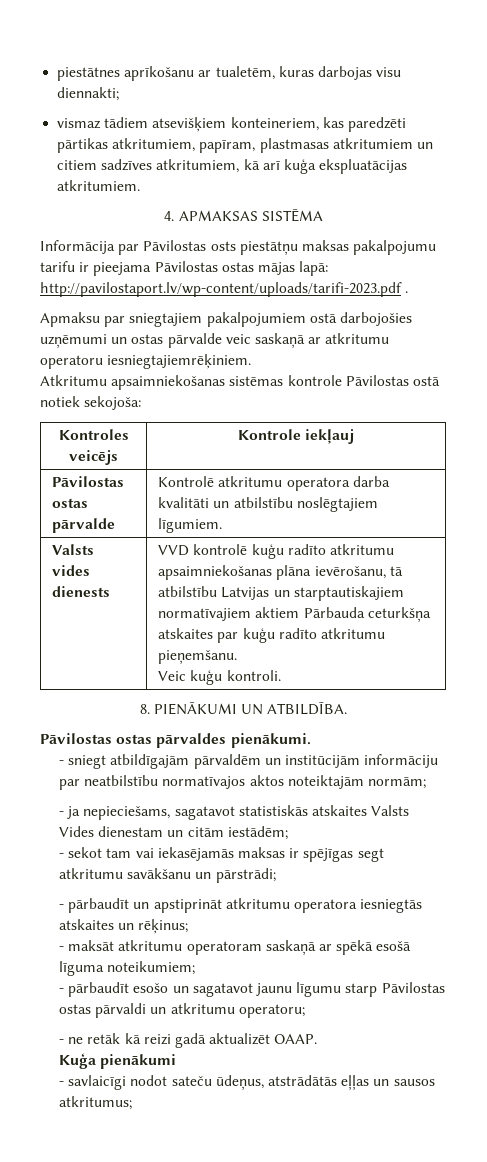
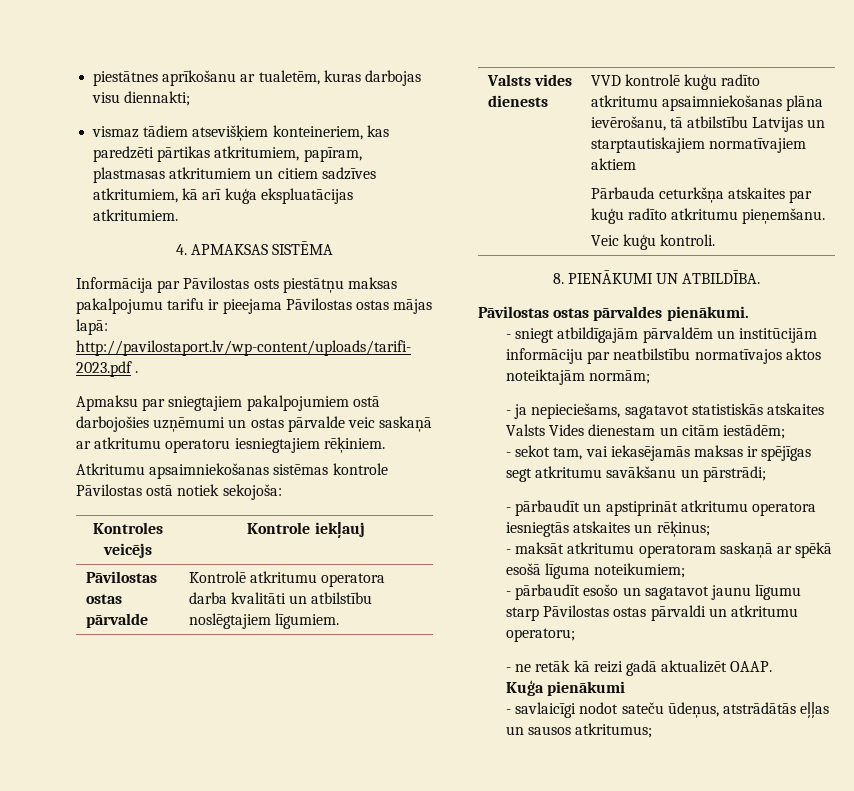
- Apmaksu par sniegtajiem pakalpojumiem ostā darbojošies uzņēmumi un ostas pārvalde veic saskaņā ar atkritumu operatoru iesniegtajiemrēķiniem.
+ Apmaksu par sniegtajiem pakalpojumiem ostā darbojošies uzņēmumi un ostas pārvalde veic saskaņā ar atkritumu operatoru iesniegtajiem rēķiniem.
- Valsts vides dienests | VVD kontrolē kuģu radīto atkritumu apsaimniekošanas plāna ievērošanu, tā atbilstību Latvijas un starptautiskajiem normatīvajiem aktiem Pārbauda ceturkšņa atskaites par kuģu radīto atkritumu pieņemšanu.
+ Valsts vides dienests | VVD kontrolē kuģu radīto atkritumu apsaimniekošanas plāna ievērošanu, tā atbilstību Latvijas un starptautiskajiem normatīvajiem aktiem
+ Pārbauda ceturkšņa atskaites par kuģu radīto atkritumu pieņemšanu.
- - sekot tam vai iekasējamās maksas ir spējīgas segt atkritumu savākšanu un pārstrādi;
+ - sekot tam, vai iekasējamās maksas ir spējīgas segt atkritumu savākšanu un pārstrādi;

